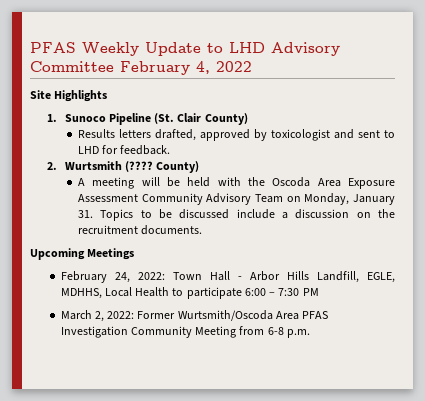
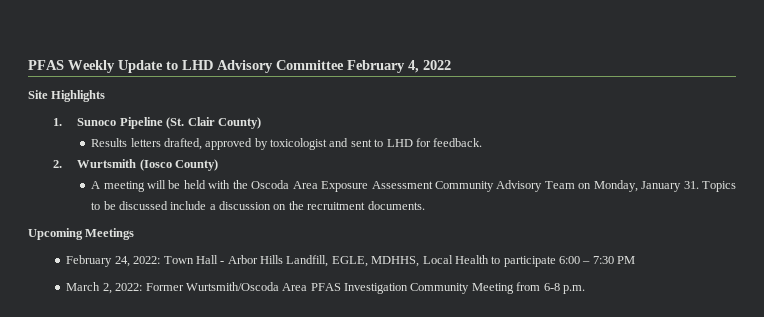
- 2. Wurtsmith (???? County)
+ 2. Wurtsmith (Iosco County)

